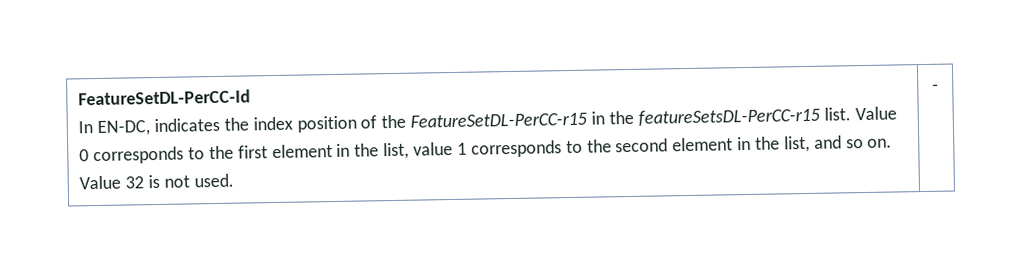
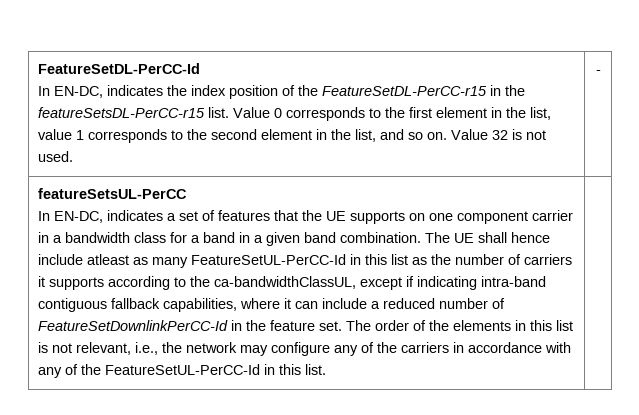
+ featureSetsUL-PerCC
+ In EN-DC, indicates a set of features that the UE supports on one component carrier in a bandwidth class for a band in a given band combination. The UE shall hence include atleast as many FeatureSetUL-PerCC-Id in this list as the number of carriers it supports according to the ca-bandwidthClassUL, except if indicating intra-band contiguous fallback capabilities, where it can include a reduced number of FeatureSetDownlinkPerCC-Id in the feature set. The order of the elements in this list is not relevant, i.e., the network may configure any of the carriers in accordance with any of the FeatureSetUL-PerCC-Id in this list.

